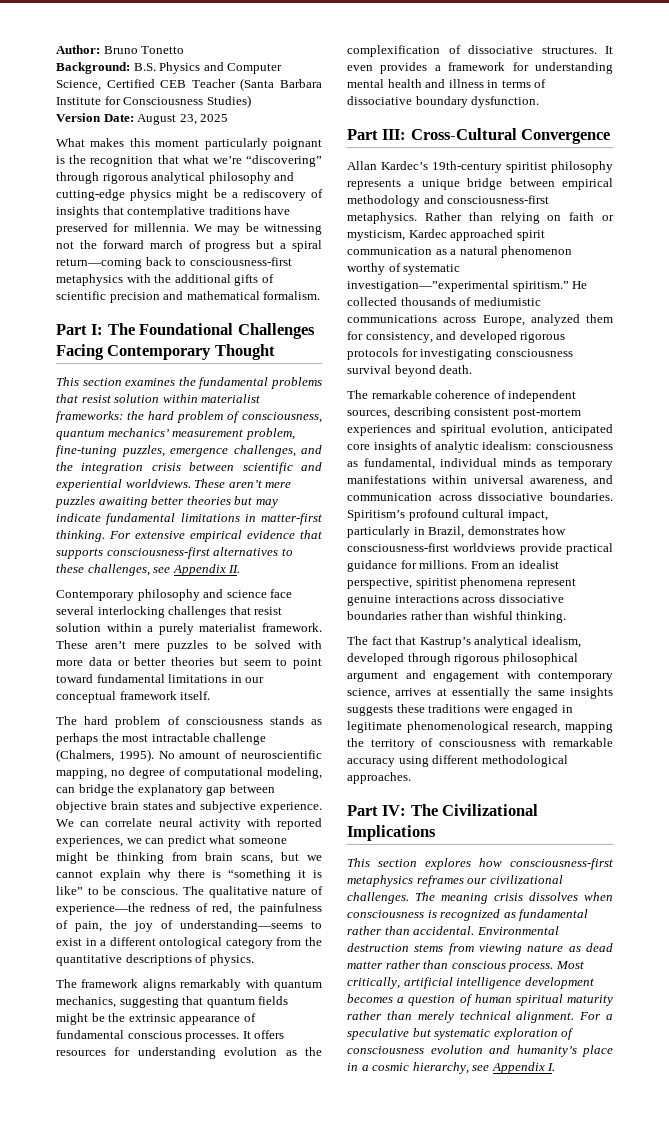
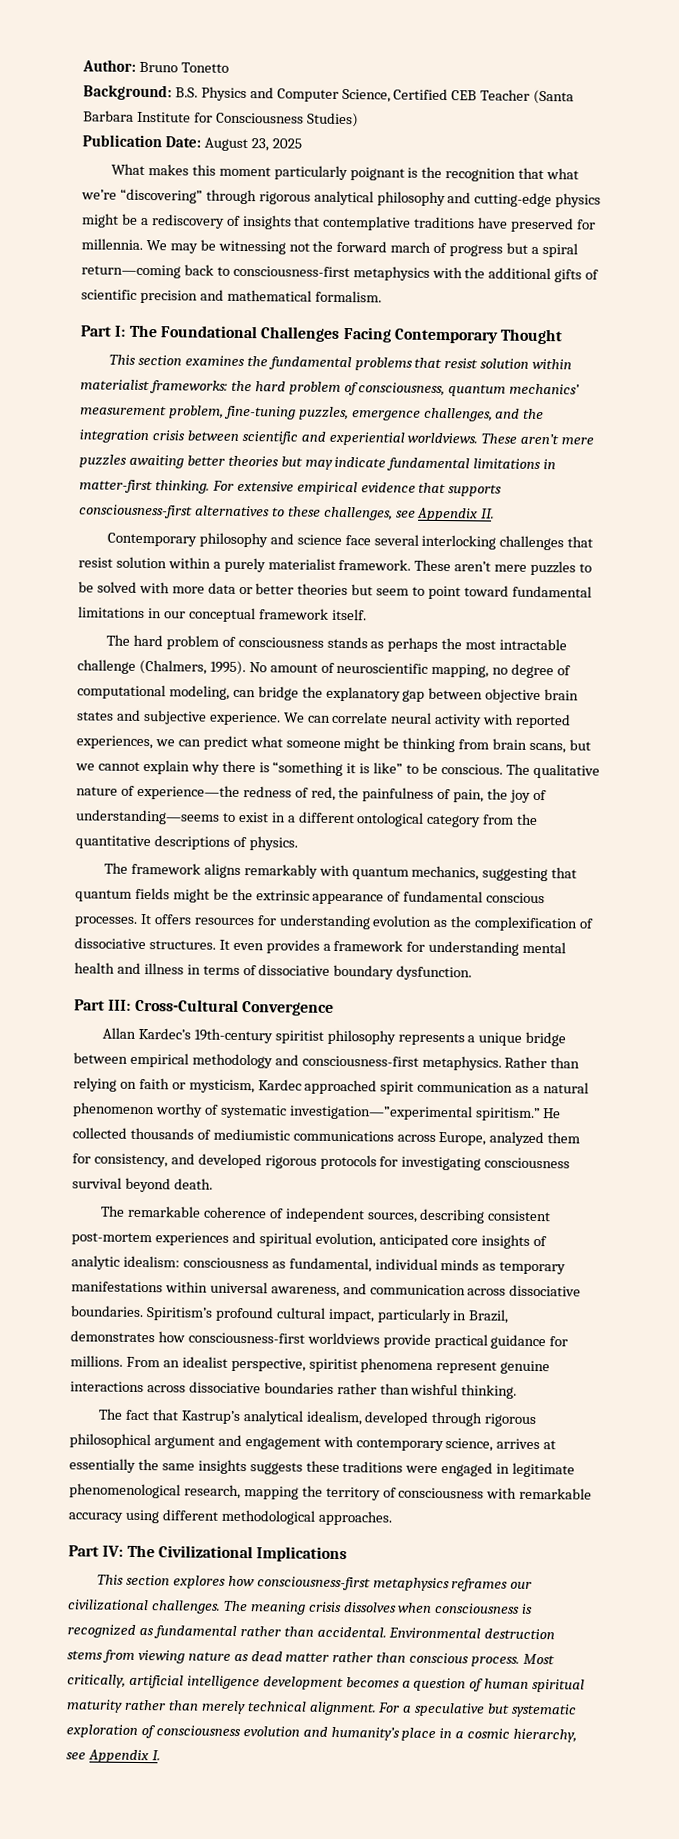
- Version Date: August 23, 2025
+ Publication Date: August 23, 2025

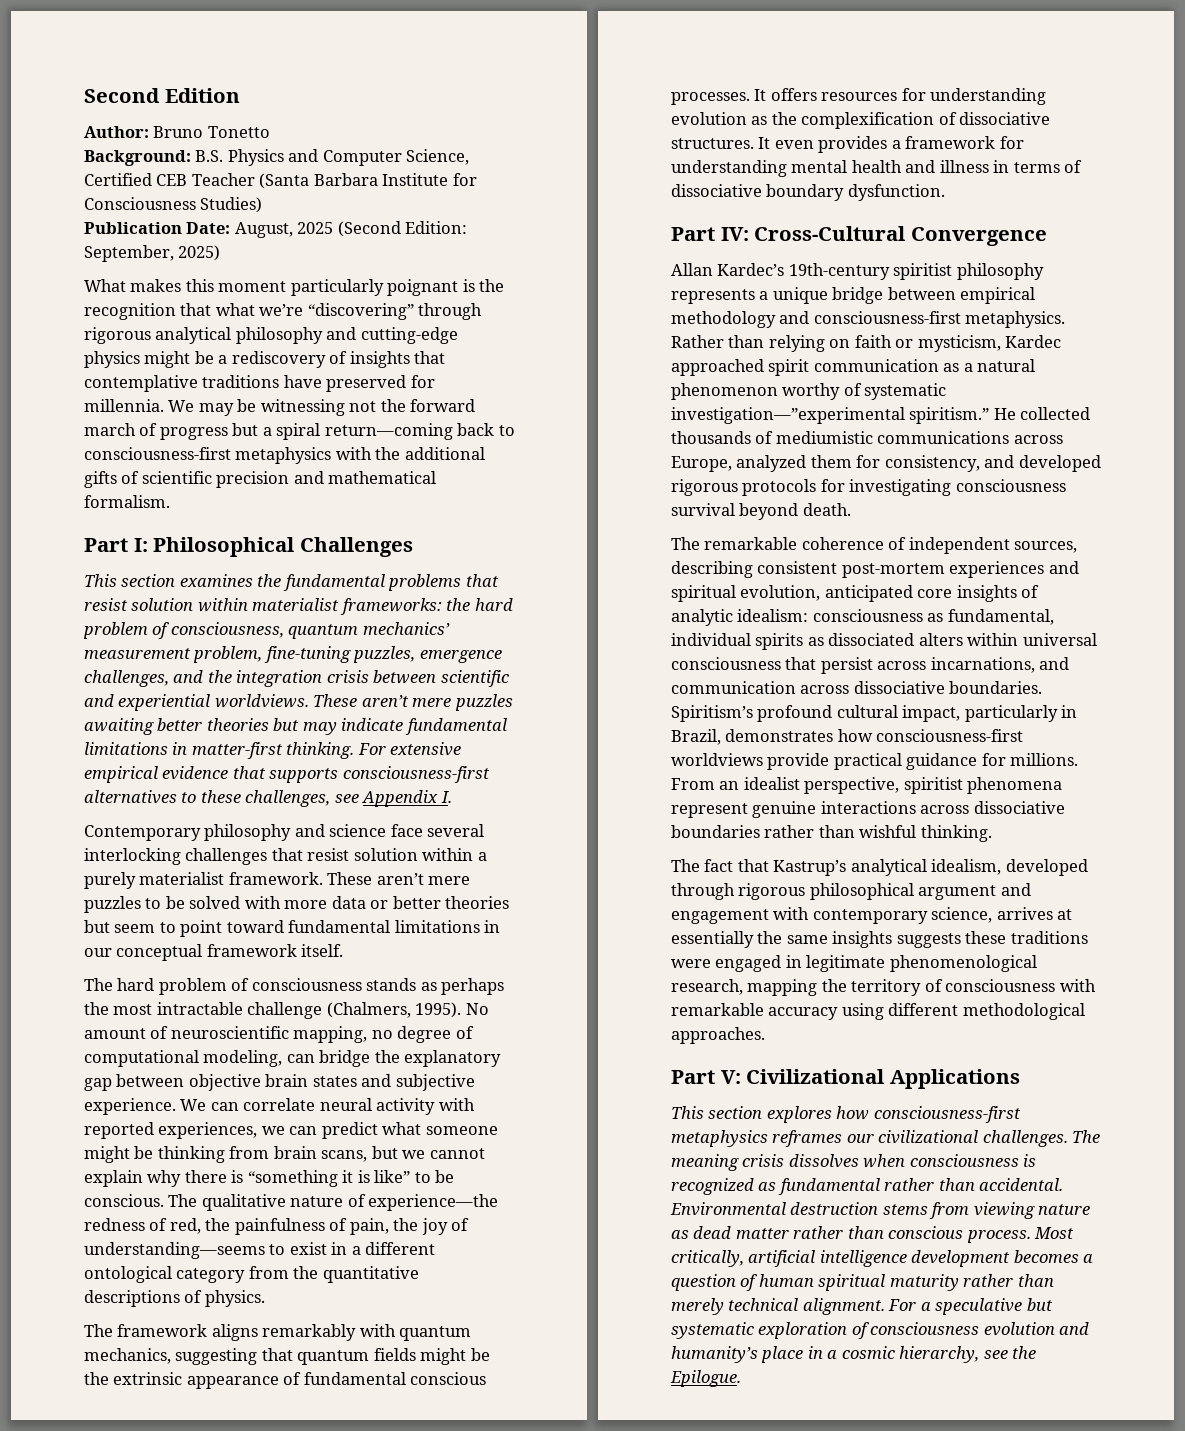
+ Second Edition
- Publication Date: August 23, 2025
+ Publication Date: August, 2025 (Second Edition: September, 2025)
- Part I: The Foundational Challenges Facing Contemporary Thought
+ Part I: Philosophical Challenges
- For extensive empirical evidence that supports consciousness-first alternatives to these challenges, see Appendix II.
+ For extensive empirical evidence that supports consciousness-first alternatives to these challenges, see Appendix I.
- Part III: Cross-Cultural Convergence
+ Part IV: Cross-Cultural Convergence
- The remarkable coherence of independent sources, describing consistent post-mortem experiences and spiritual evolution, anticipated core insights of analytic idealism: consciousness as fundamental, individual minds as temporary manifestations within universal awareness, and communication across dissociative boundaries.
+ The remarkable coherence of independent sources, describing consistent post-mortem experiences and spiritual evolution, anticipated core insights of analytic idealism: consciousness as fundamental, individual spirits as dissociated alters within universal consciousness that persist across incarnations, and communication across dissociative boundaries.
- Part IV: The Civilizational Implications
+ Part V: Civilizational Applications
- For a speculative but systematic exploration of consciousness evolution and humanity’s place in a cosmic hierarchy, see Appendix I.
+ For a speculative but systematic exploration of consciousness evolution and humanity’s place in a cosmic hierarchy, see the Epilogue.

